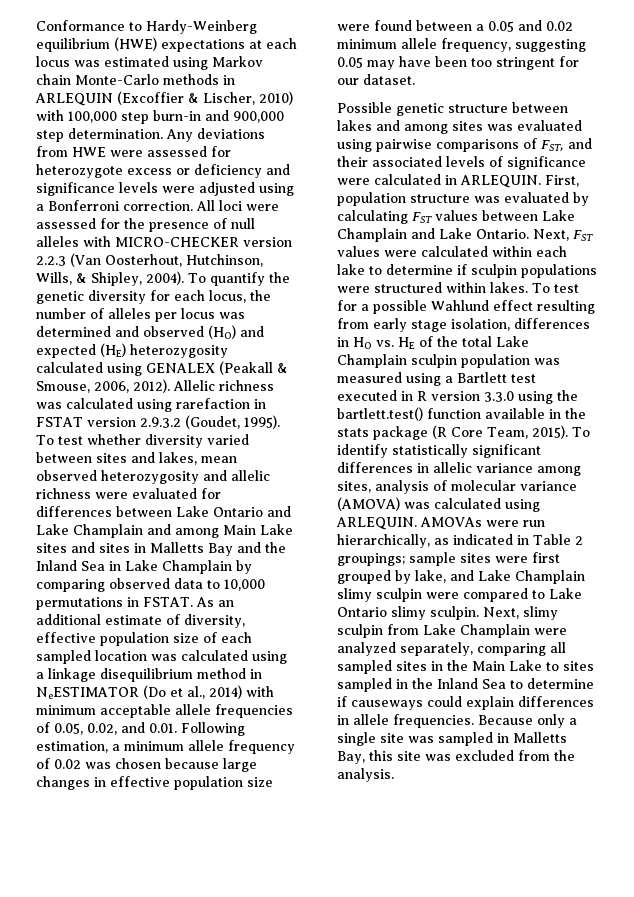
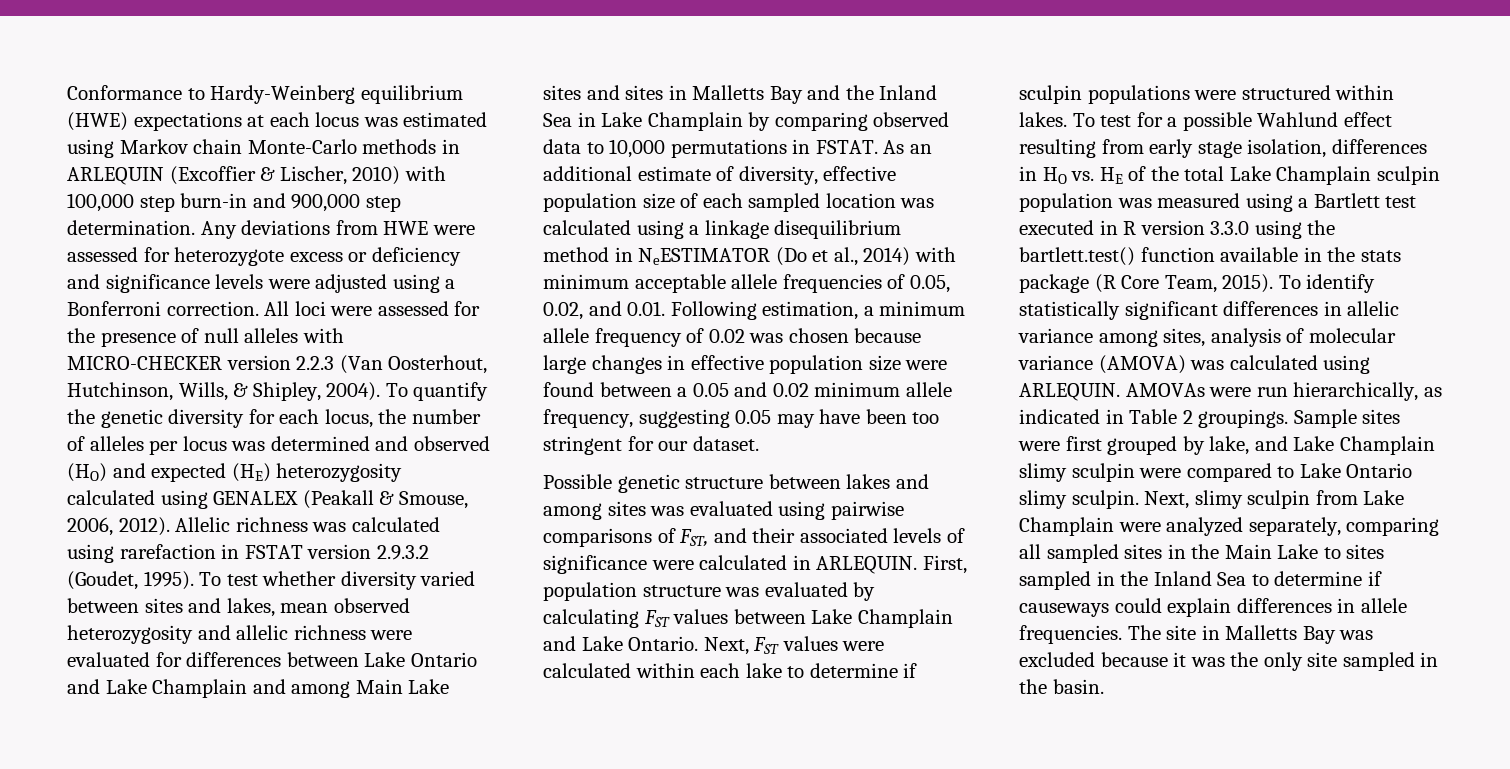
- AMOVAs were run hierarchically, as indicated in Table 2 groupings; sample sites were first grouped by lake, and Lake Champlain slimy sculpin were compared to Lake Ontario slimy sculpin.
+ AMOVAs were run hierarchically, as indicated in Table 2 groupings. Sample sites were first grouped by lake, and Lake Champlain slimy sculpin were compared to Lake Ontario slimy sculpin.
- Because only a single site was sampled in Malletts Bay, this site was excluded from the analysis.
+ The site in Malletts Bay was excluded because it was the only site sampled in the basin.

